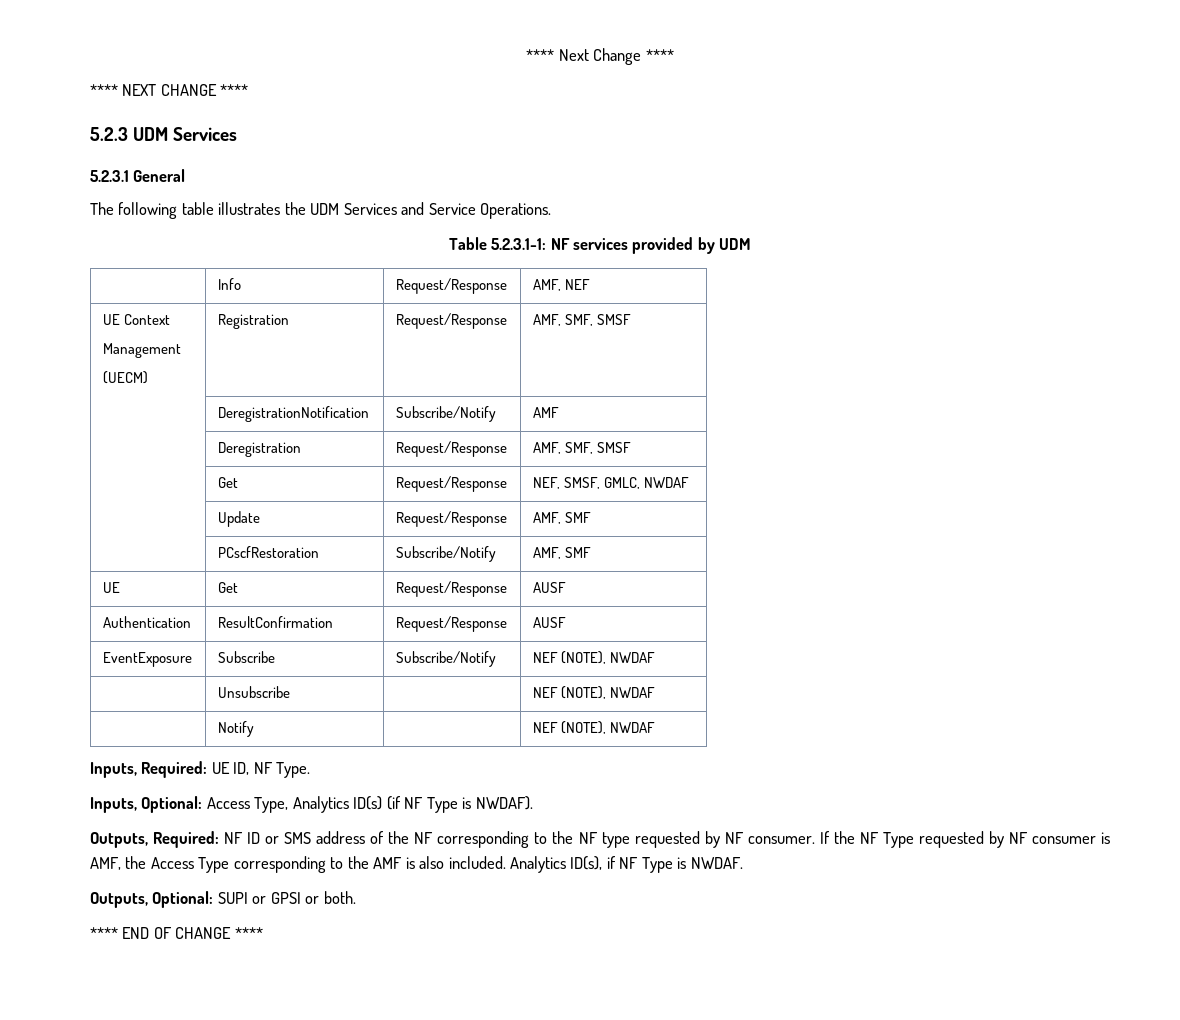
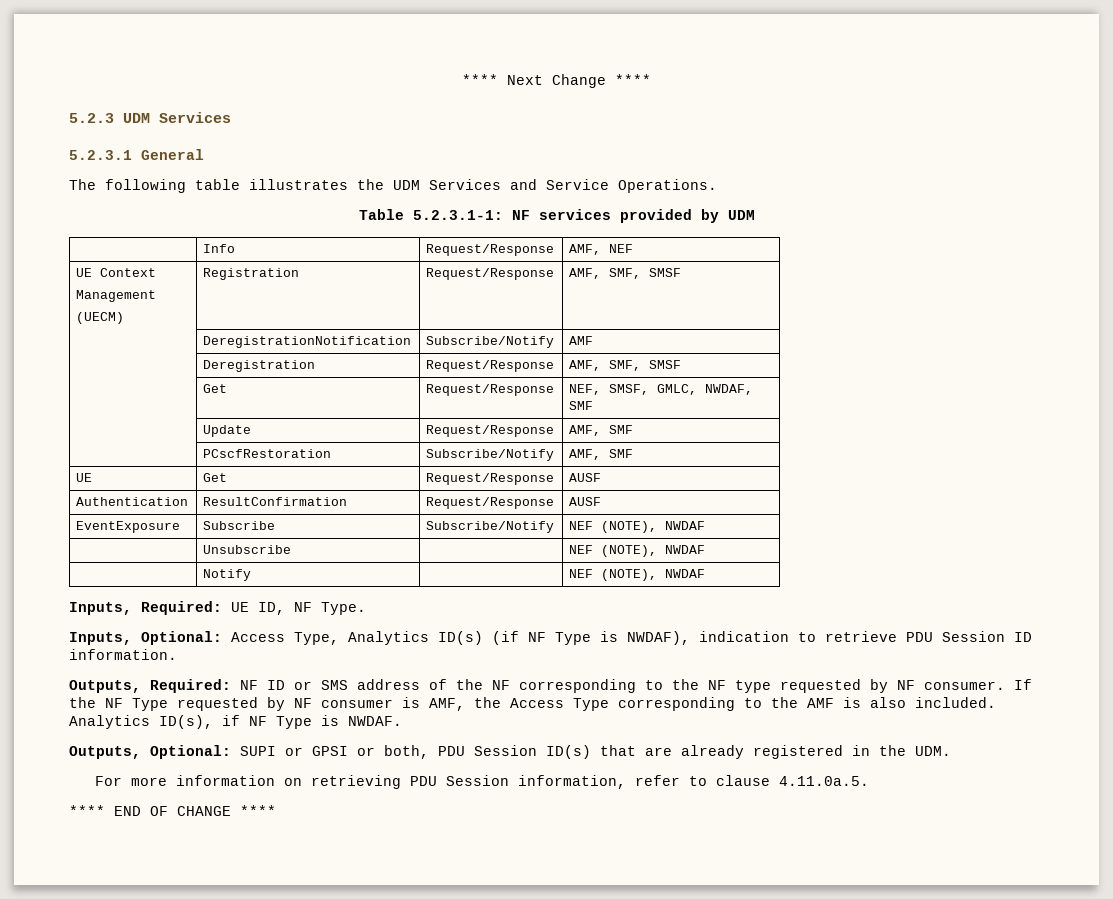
- **** NEXT CHANGE ****
- | Get | Request/Response | NEF, SMSF, GMLC, NWDAF
+ | Get | Request/Response | NEF, SMSF, GMLC, NWDAF, SMF
- Inputs, Optional: Access Type, Analytics ID(s) (if NF Type is NWDAF).
+ Inputs, Optional: Access Type, Analytics ID(s) (if NF Type is NWDAF), indication to retrieve PDU Session ID information.
- Outputs, Optional: SUPI or GPSI or both.
+ Outputs, Optional: SUPI or GPSI or both, PDU Session ID(s) that are already registered in the UDM.
+ For more information on retrieving PDU Session information, refer to clause 4.11.0a.5.

